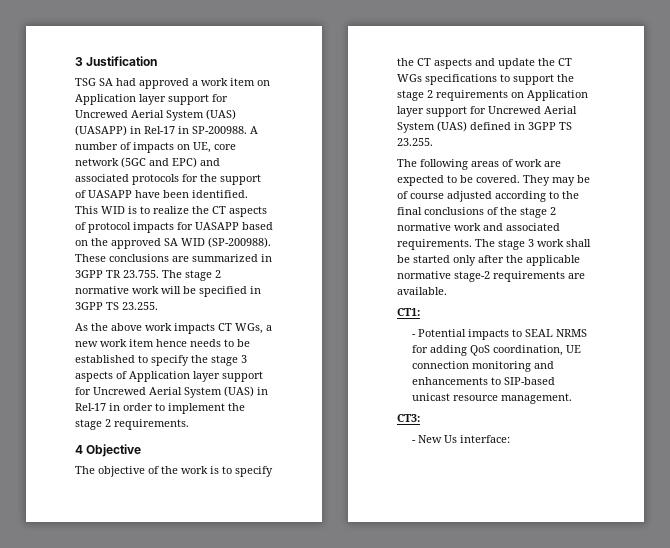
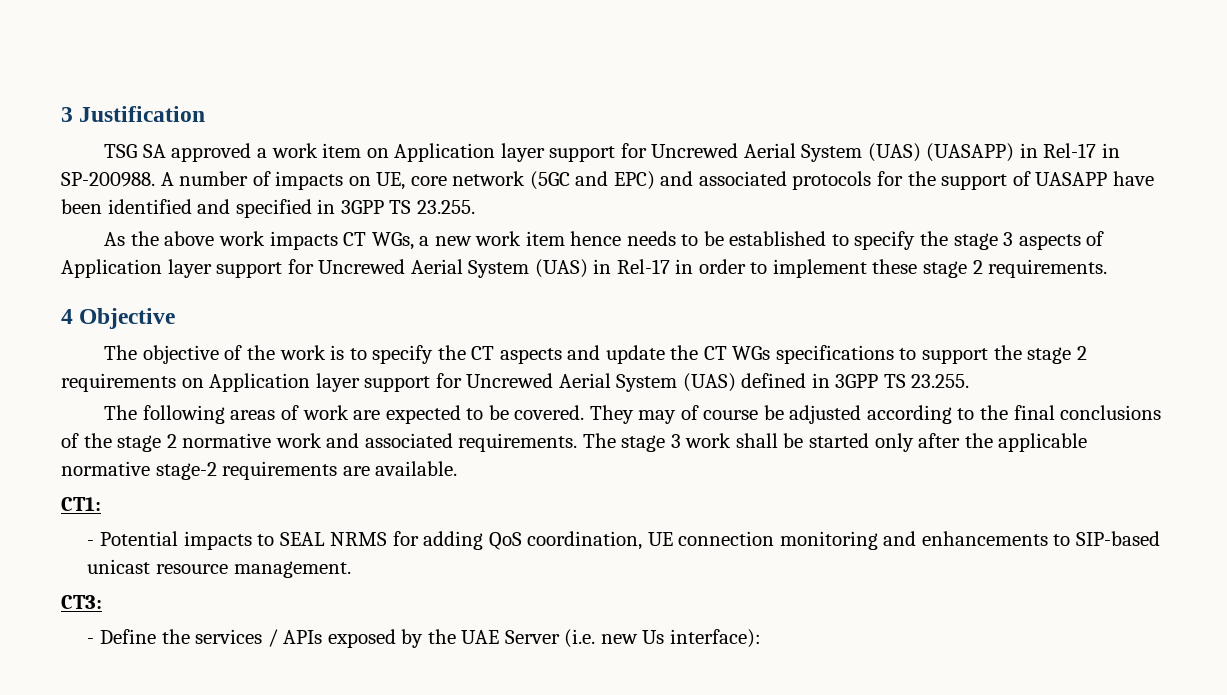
- TSG SA had approved a work item on Application layer support for Uncrewed Aerial System (UAS) (UASAPP) in Rel-17 in SP-200988.
+ TSG SA approved a work item on Application layer support for Uncrewed Aerial System (UAS) (UASAPP) in Rel-17 in SP-200988.
- A number of impacts on UE, core network (5GC and EPC) and associated protocols for the support of UASAPP have been identified. This WID is to realize the CT aspects of protocol impacts for UASAPP based on the approved SA WID (SP-200988). These conclusions are summarized in 3GPP TR 23.755. The stage 2 normative work will be specified in 3GPP TS 23.255.
+ A number of impacts on UE, core network (5GC and EPC) and associated protocols for the support of UASAPP have been identified and specified in 3GPP TS 23.255.
- As the above work impacts CT WGs, a new work item hence needs to be established to specify the stage 3 aspects of Application layer support for Uncrewed Aerial System (UAS) in Rel-17 in order to implement the stage 2 requirements.
+ As the above work impacts CT WGs, a new work item hence needs to be established to specify the stage 3 aspects of Application layer support for Uncrewed Aerial System (UAS) in Rel-17 in order to implement these stage 2 requirements.
- They may be of course adjusted according to the final conclusions of the stage 2 normative work and associated requirements.
+ They may of course be adjusted according to the final conclusions of the stage 2 normative work and associated requirements.
- - New Us interface:
+ - Define the services / APIs exposed by the UAE Server (i.e. new Us interface):

